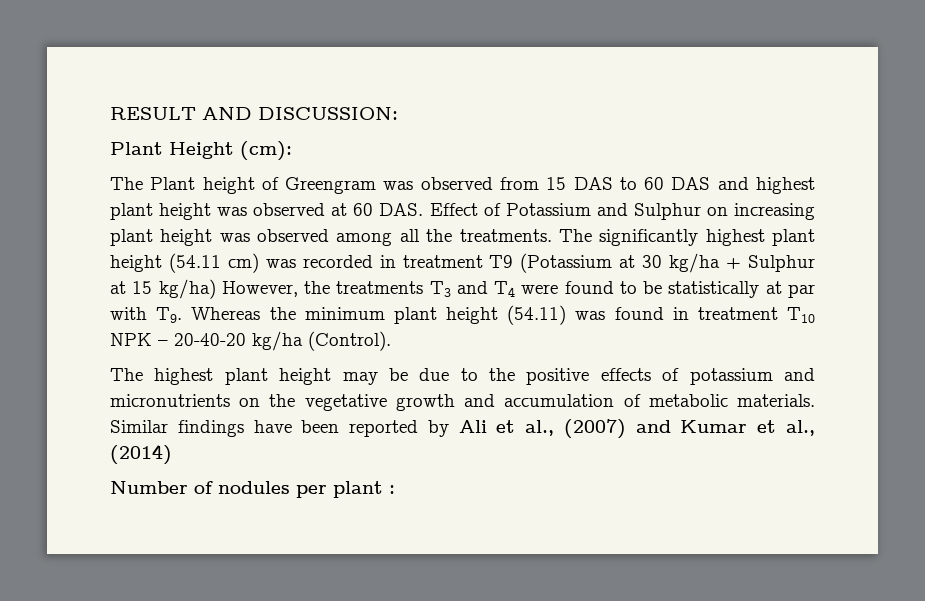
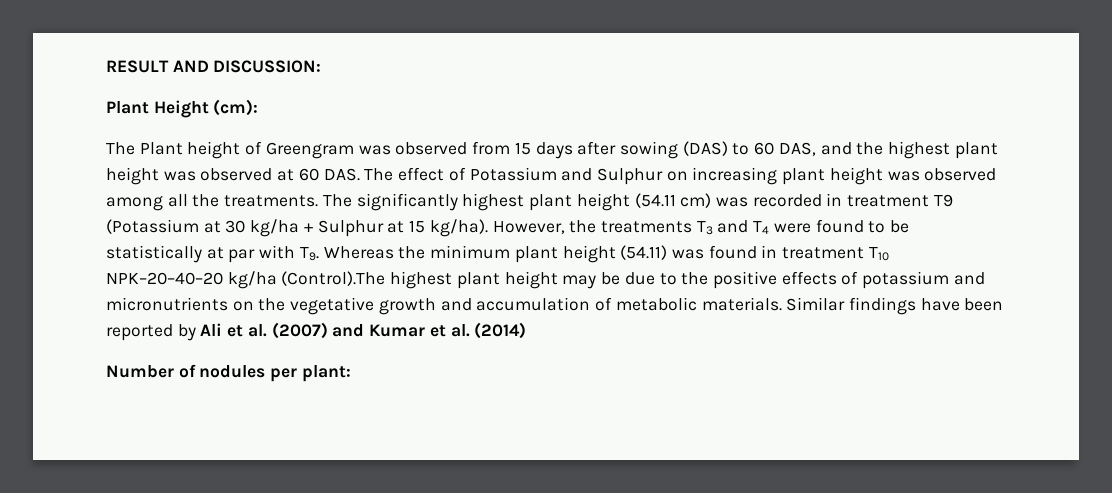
- The Plant height of Greengram was observed from 15 DAS to 60 DAS and highest plant height was observed at 60 DAS. Effect of Potassium and Sulphur on increasing plant height was observed among all the treatments.
+ The Plant height of Greengram was observed from 15 days after sowing (DAS) to 60 DAS, and the highest plant height was observed at 60 DAS. The effect of Potassium and Sulphur on increasing plant height was observed among all the treatments.
- The significantly highest plant height (54.11 cm) was recorded in treatment T9 (Potassium at 30 kg/ha + Sulphur at 15 kg/ha) However, the treatments T3 and T4 were found to be statistically at par with T9. Whereas the minimum plant height (54.11) was found in treatment T10 NPK – 20-40-20 kg/ha (Control).
- The highest plant height may be due to the positive effects of potassium and micronutrients on the vegetative growth and accumulation of metabolic materials.
+ The significantly highest plant height (54.11 cm) was recorded in treatment T9 (Potassium at 30 kg/ha + Sulphur at 15 kg/ha). However, the treatments T3 and T4 were found to be statistically at par with T9. Whereas the minimum plant height (54.11) was found in treatment T10 NPK–20–40–20 kg/ha (Control).The highest plant height may be due to the positive effects of potassium and micronutrients on the vegetative growth and accumulation of metabolic materials.
- Similar findings have been reported by Ali et al., (2007) and Kumar et al., (2014)
+ Similar findings have been reported by Ali et al. (2007) and Kumar et al. (2014)
- Number of nodules per plant :
+ Number of nodules per plant:

